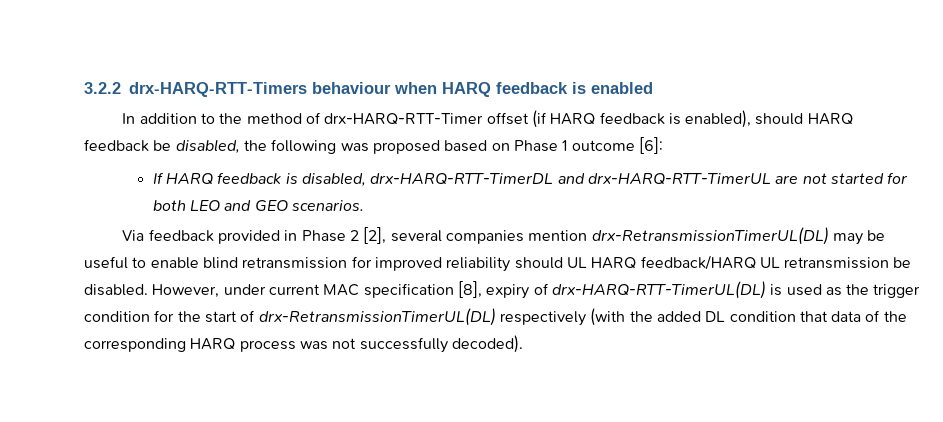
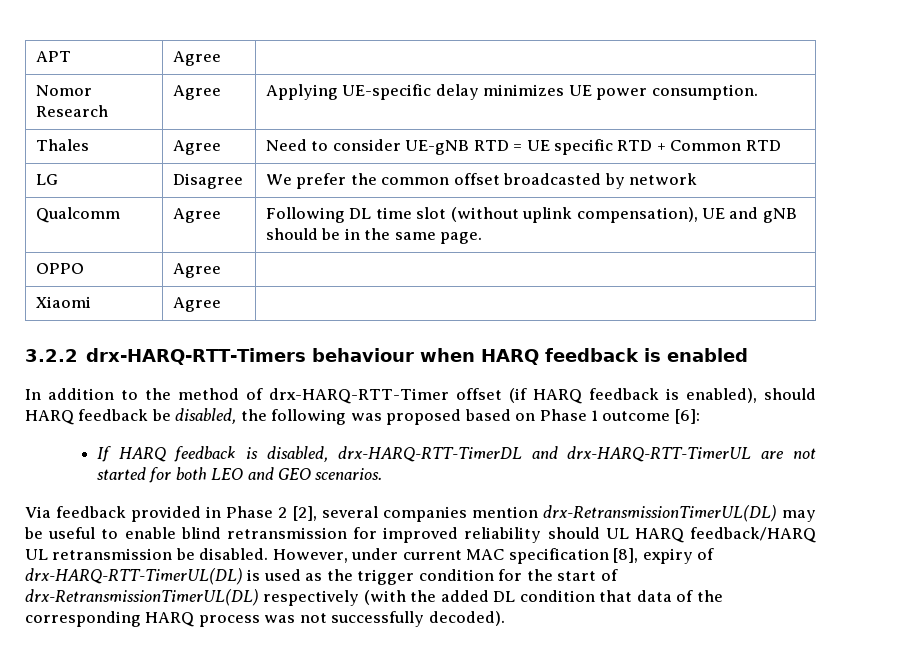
+ APT | Agree |
+ Nomor Research | Agree | Applying UE-specific delay minimizes UE power consumption.
+ Thales | Agree | Need to consider UE-gNB RTD = UE specific RTD + Common RTD
+ LG | Disagree | We prefer the common offset broadcasted by network
+ Qualcomm | Agree | Following DL time slot (without uplink compensation), UE and gNB should be in the same page.
+ OPPO | Agree |
+ Xiaomi | Agree |

